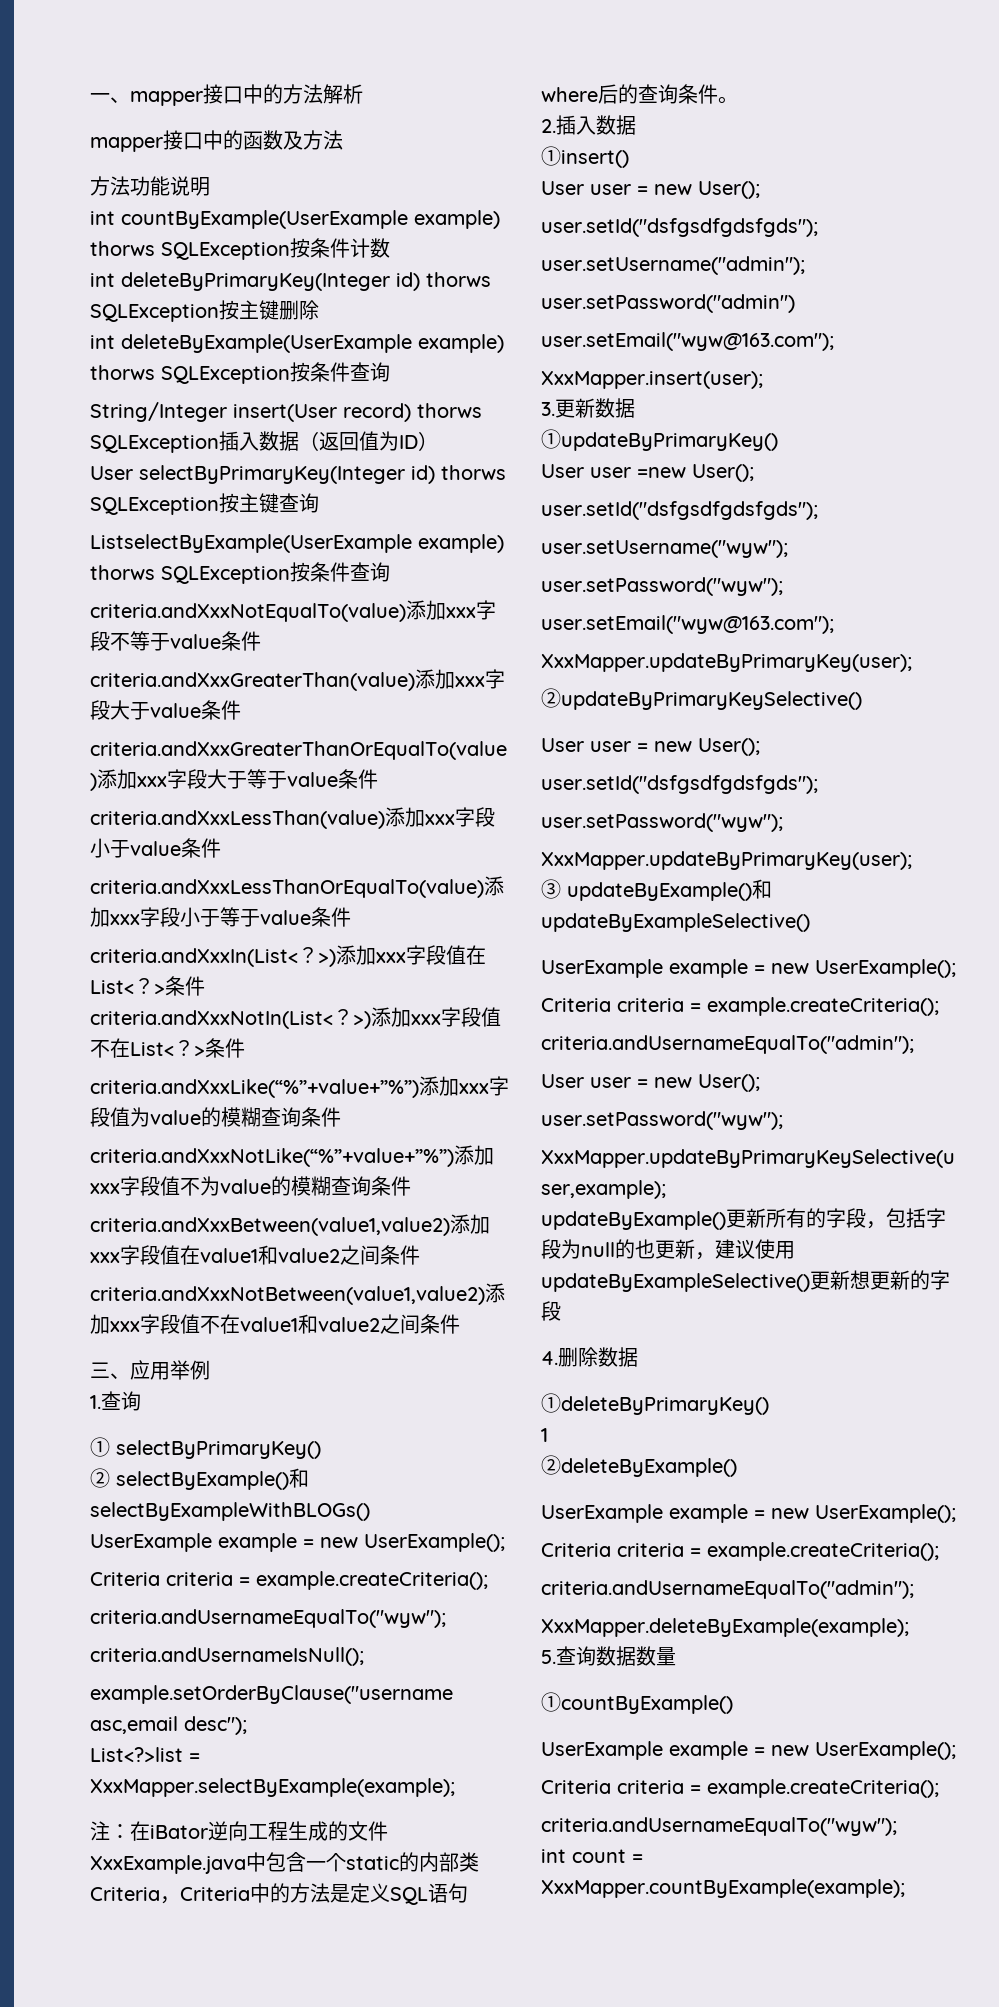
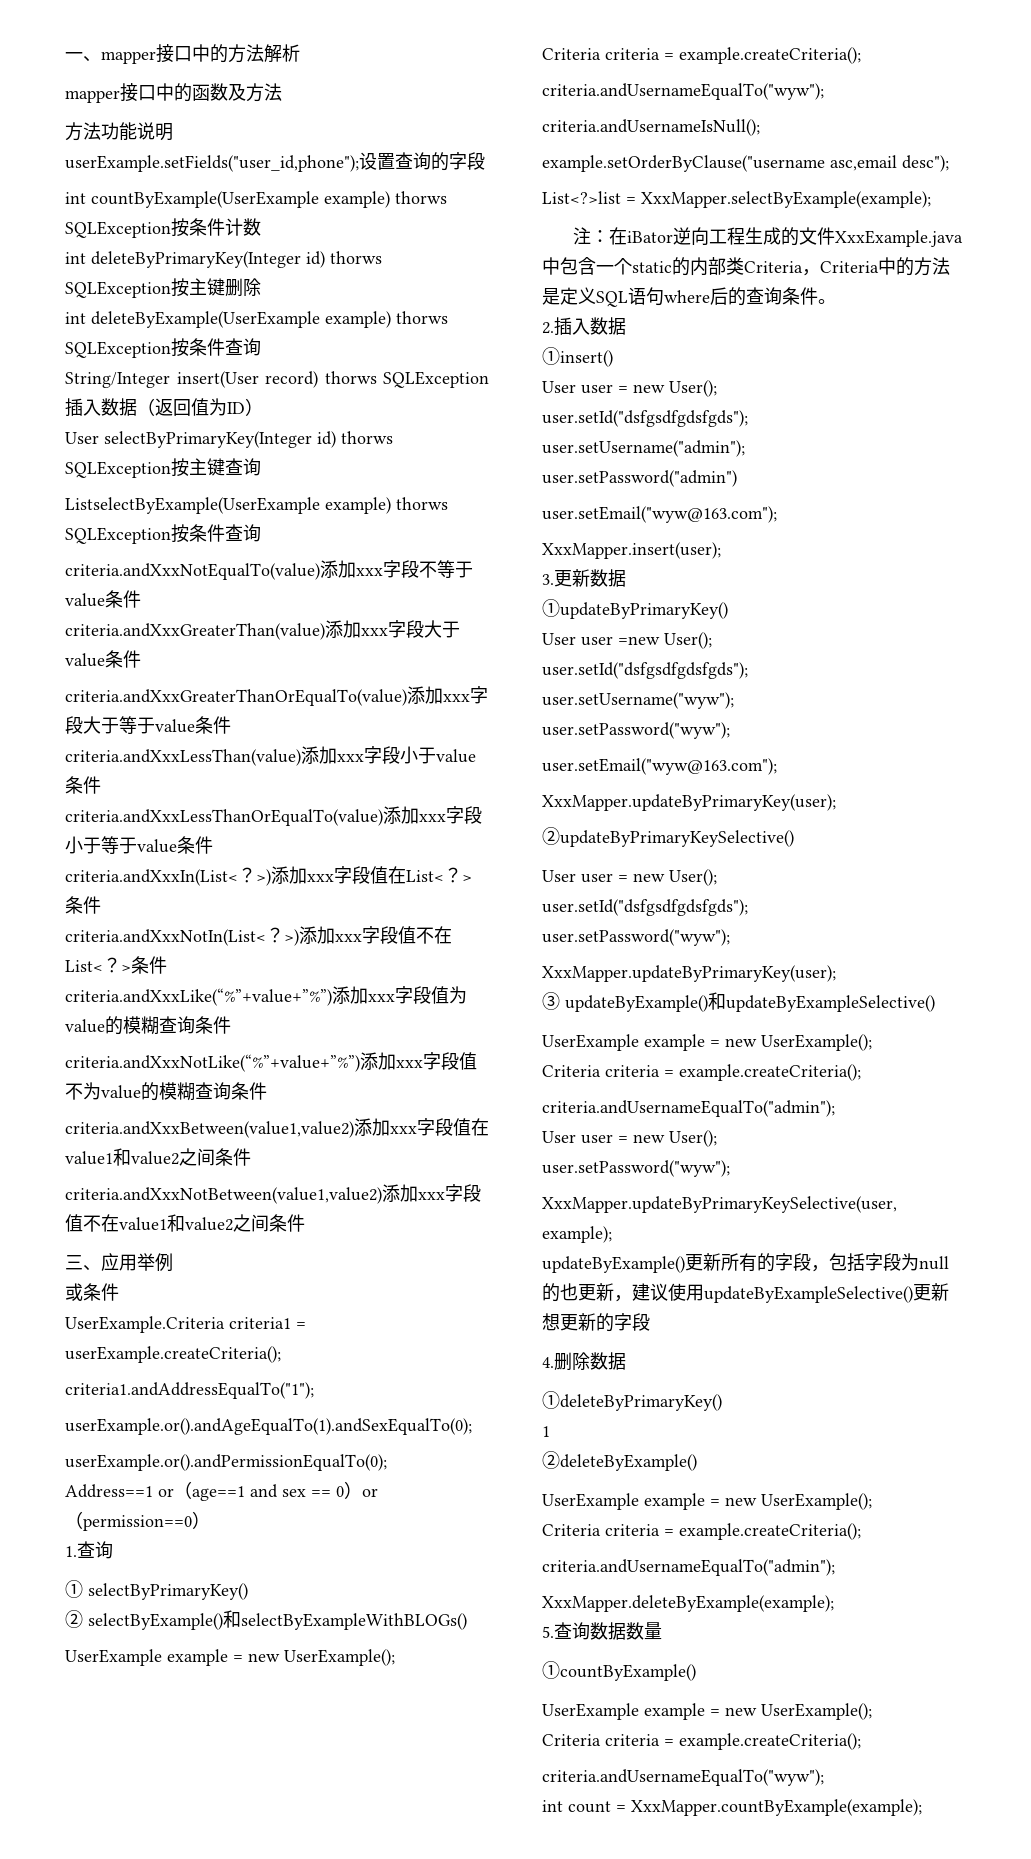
+ userExample.setFields("user_id,phone");设置查询的字段
+ 或条件
+ UserExample.Criteria criteria1 = userExample.createCriteria();
+ criteria1.andAddressEqualTo("1");
+ userExample.or().andAgeEqualTo(1).andSexEqualTo(0);
+ userExample.or().andPermissionEqualTo(0);
+ Address==1 or（age==1 and sex == 0）or（permission==0）

